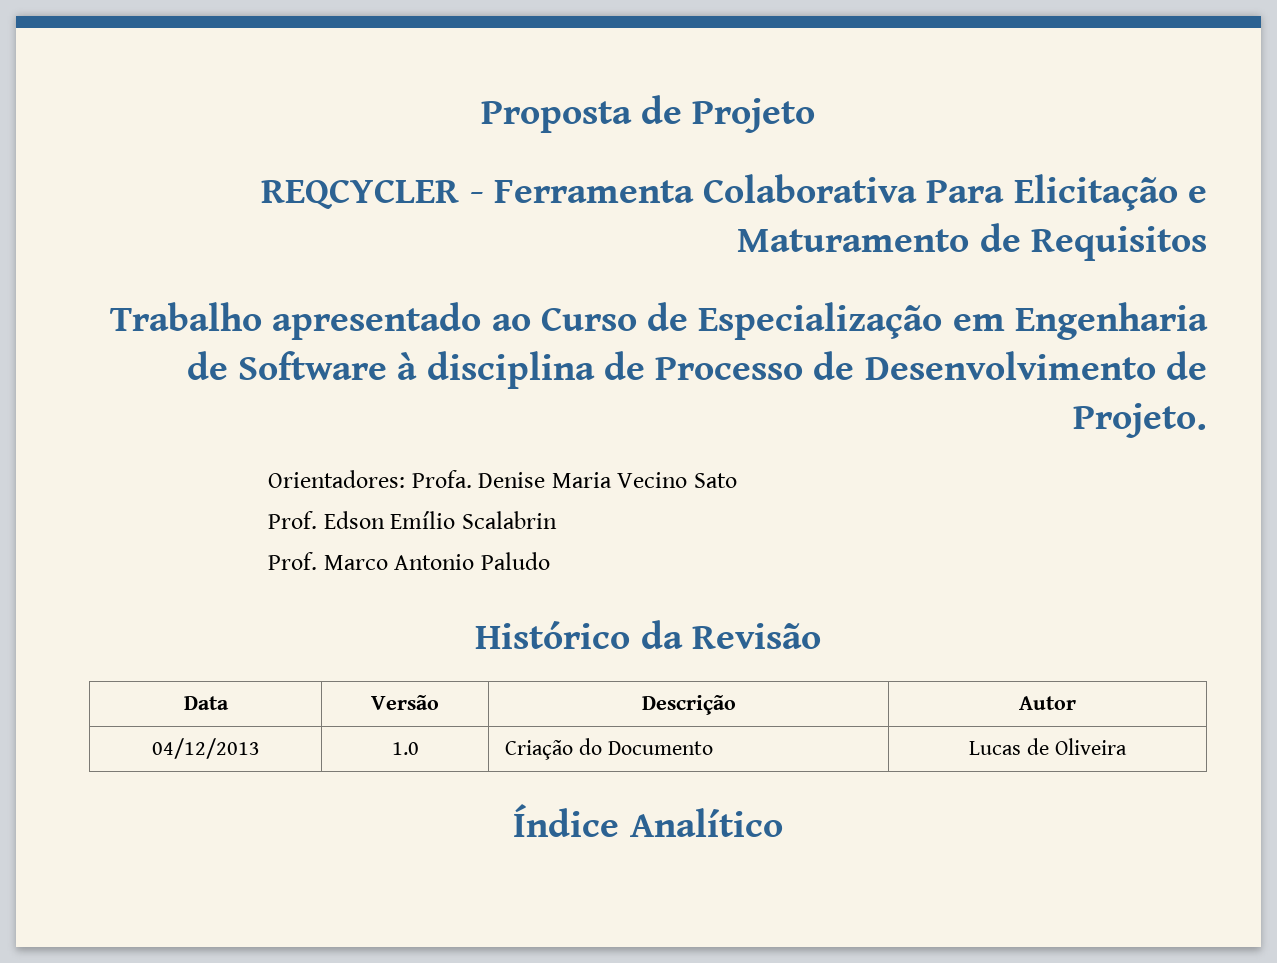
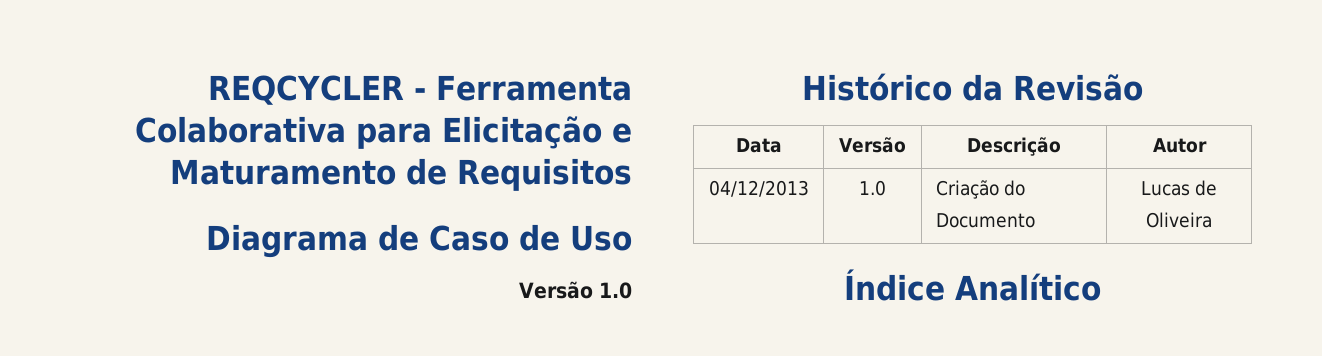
- Proposta de Projeto
- REQCYCLER - Ferramenta Colaborativa Para Elicitação e Maturamento de Requisitos
+ REQCYCLER - Ferramenta Colaborativa para Elicitação e Maturamento de Requisitos
- Trabalho apresentado ao Curso de Especialização em Engenharia de Software à disciplina de Processo de Desenvolvimento de Projeto.
- Orientadores: Profa. Denise Maria Vecino Sato
- Prof. Edson Emílio Scalabrin
- Prof. Marco Antonio Paludo
+ Diagrama de Caso de Uso
+ Versão 1.0

